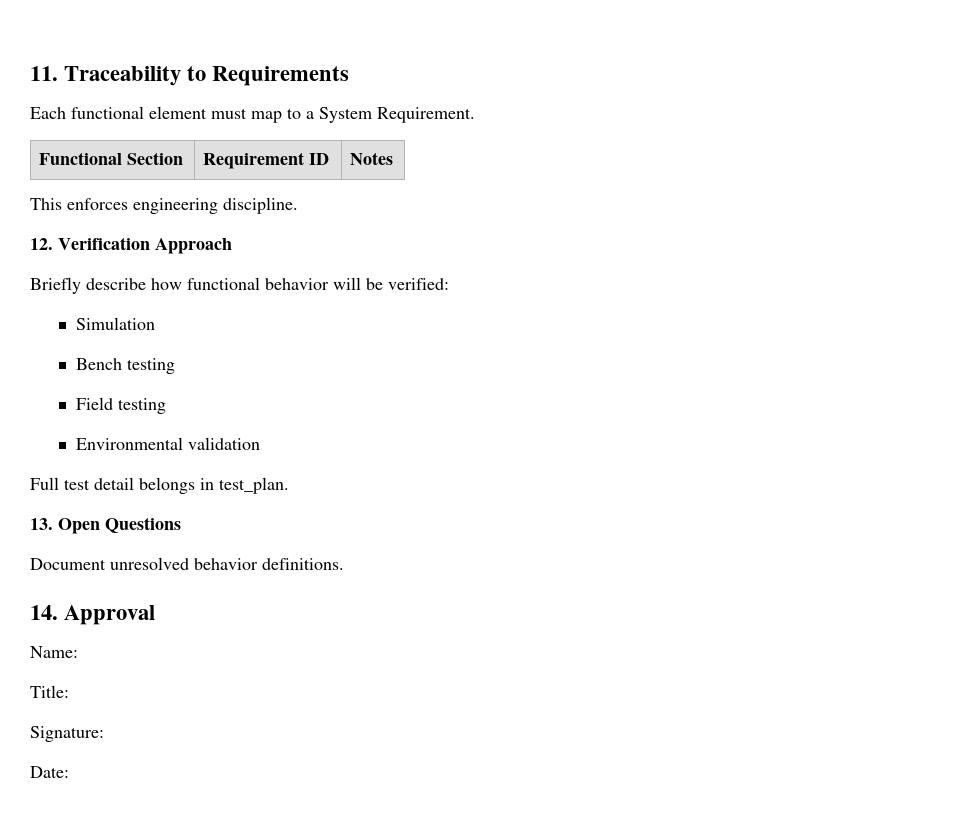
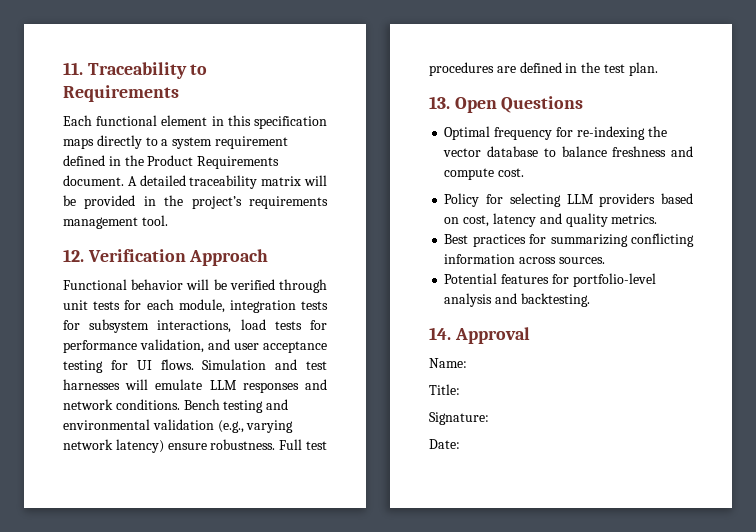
- Each functional element must map to a System Requirement.
- Functional Section | Requirement ID | Notes
- This enforces engineering discipline.
+ Each functional element in this specification maps directly to a system requirement defined in the Product Requirements document. A detailed traceability matrix will be provided in the project’s requirements management tool.
  12. Verification Approach
- Briefly describe how functional behavior will be verified:
- Simulation
- Bench testing
- Field testing
- Environmental validation
- Full test detail belongs in test_plan.
+ Functional behavior will be verified through unit tests for each module, integration tests for subsystem interactions, load tests for performance validation, and user acceptance testing for UI flows. Simulation and test harnesses will emulate LLM responses and network conditions. Bench testing and environmental validation (e.g., varying network latency) ensure robustness. Full test procedures are defined in the test plan.
  13. Open Questions
- Document unresolved behavior definitions.
+ Optimal frequency for re-indexing the vector database to balance freshness and compute cost.
+ Policy for selecting LLM providers based on cost, latency and quality metrics.
+ Best practices for summarizing conflicting information across sources.
+ Potential features for portfolio-level analysis and backtesting.

